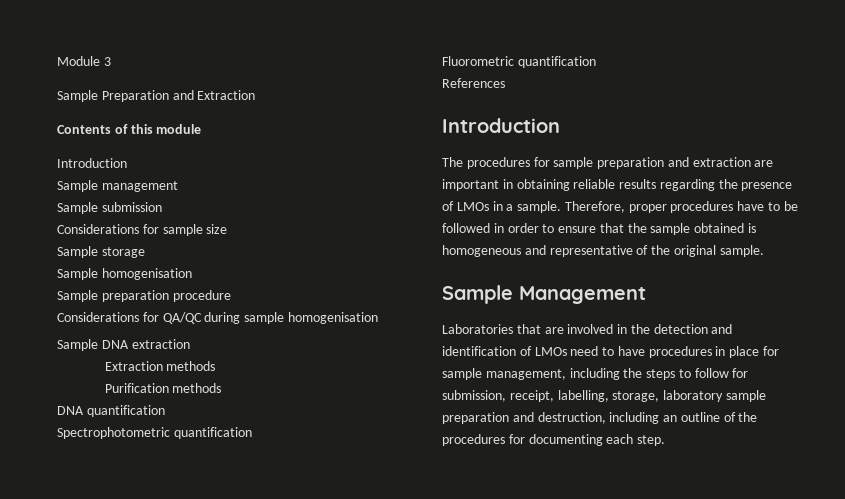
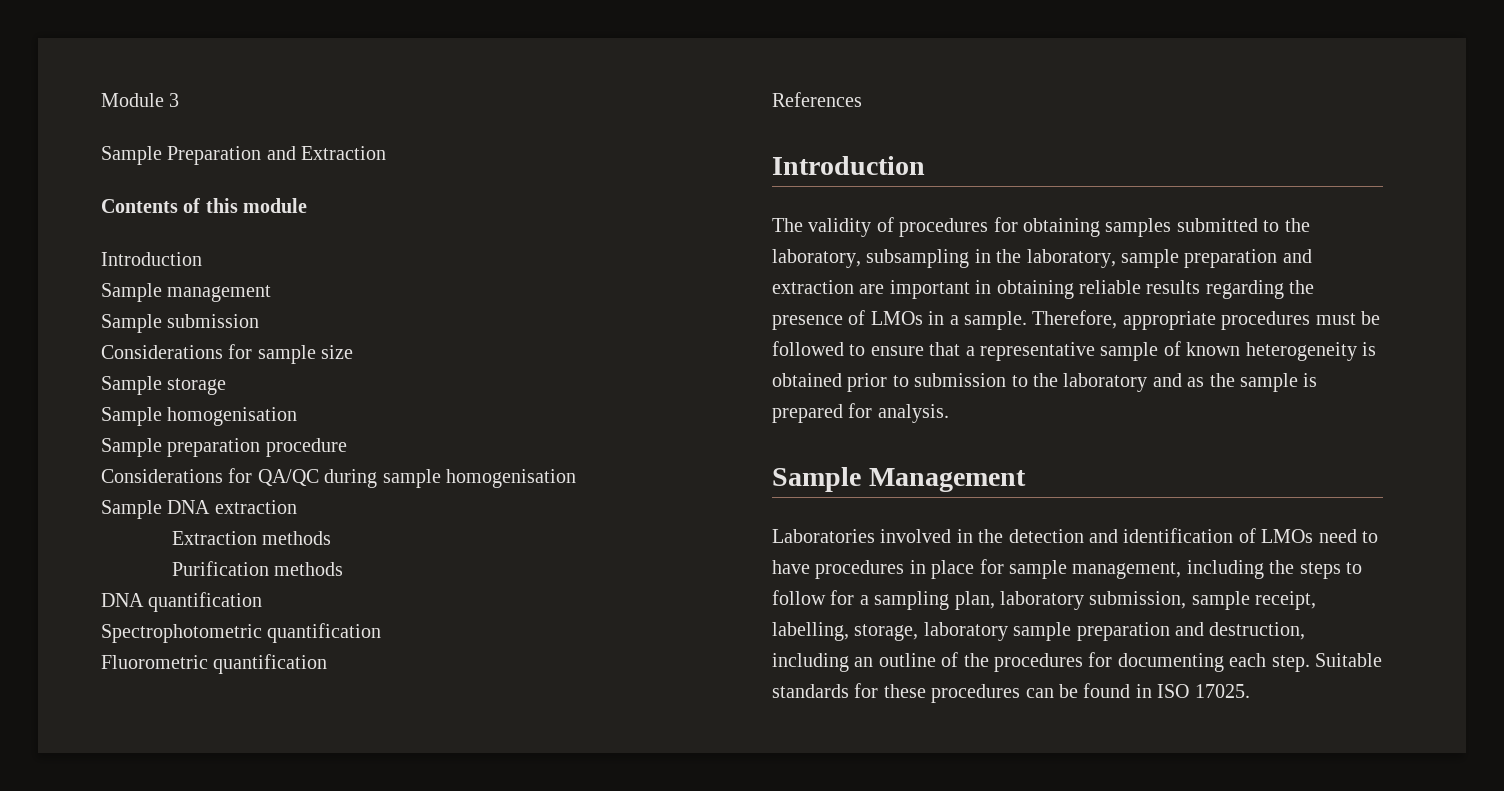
- The procedures for sample preparation and extraction are important in obtaining reliable results regarding the presence of LMOs in a sample.
+ The validity of procedures for obtaining samples submitted to the laboratory, subsampling in the laboratory, sample preparation and extraction are important in obtaining reliable results regarding the presence of LMOs in a sample.
- Therefore, proper procedures have to be followed in order to ensure that the sample obtained is homogeneous and representative of the original sample.
+ Therefore, appropriate procedures must be followed to ensure that a representative sample of known heterogeneity is obtained prior to submission to the laboratory and as the sample is prepared for analysis.
- Laboratories that are involved in the detection and identification of LMOs need to have procedures in place for sample management, including the steps to follow for submission, receipt, labelling, storage, laboratory sample preparation and destruction, including an outline of the procedures for documenting each step.
+ Laboratories involved in the detection and identification of LMOs need to have procedures in place for sample management, including the steps to follow for a sampling plan, laboratory submission, sample receipt, labelling, storage, laboratory sample preparation and destruction, including an outline of the procedures for documenting each step.
+ Suitable standards for these procedures can be found in ISO 17025.

